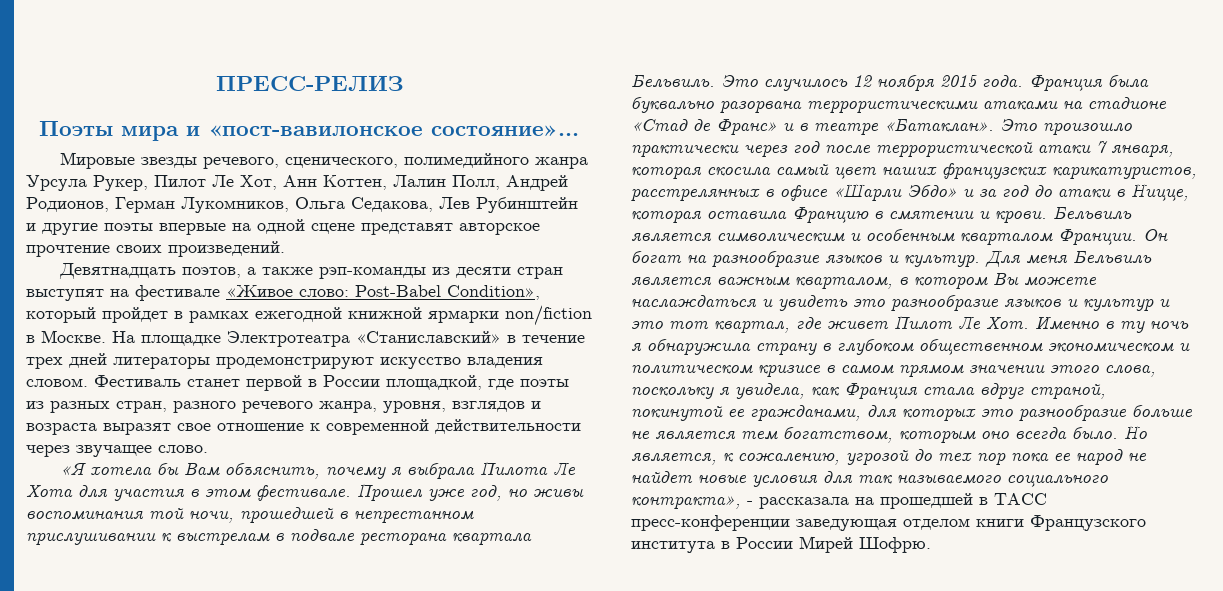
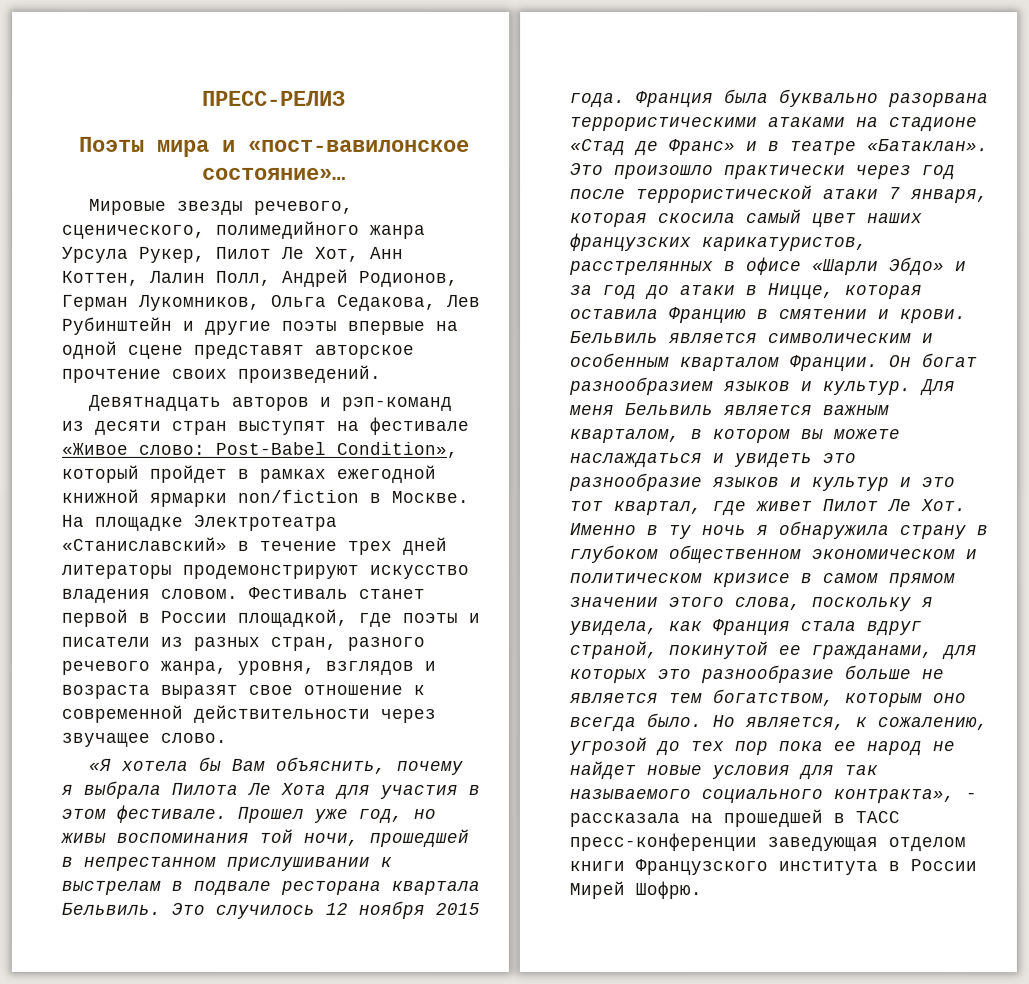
- Девятнадцать поэтов, а также рэп-команды из десяти стран выступят на фестивале «Живое слово: Post-Babel Condition», который пройдет в рамках ежегодной книжной ярмарки non/fiction в Москве.
+ Девятнадцать авторов и рэп-команд из десяти стран выступят на фестивале «Живое слово: Post-Babel Condition», который пройдет в рамках ежегодной книжной ярмарки non/fiction в Москве.
- Фестиваль станет первой в России площадкой, где поэты из разных стран, разного речевого жанра, уровня, взглядов и возраста выразят свое отношение к современной действительности через звучащее слово.
+ Фестиваль станет первой в России площадкой, где поэты и писатели из разных стран, разного речевого жанра, уровня, взглядов и возраста выразят свое отношение к современной действительности через звучащее слово.
- Он богат на разнообразие языков и культур.
+ Он богат разнообразием языков и культур.
- Для меня Бельвиль является важным кварталом, в котором Вы можете наслаждаться и увидеть это разнообразие языков и культур и это тот квартал, где живет Пилот Ле Хот. Именно в ту ночь я обнаружила страну в глубоком общественном экономическом и политическом кризисе в самом прямом значении этого слова, поскольку я увидела, как Франция стала вдруг страной, покинутой ее гражданами, для которых это разнообразие больше не является тем богатством, которым оно всегда было.
+ Для меня Бельвиль является важным кварталом, в котором вы можете наслаждаться и увидеть это разнообразие языков и культур и это тот квартал, где живет Пилот Ле Хот. Именно в ту ночь я обнаружила страну в глубоком общественном экономическом и политическом кризисе в самом прямом значении этого слова, поскольку я увидела, как Франция стала вдруг страной, покинутой ее гражданами, для которых это разнообразие больше не является тем богатством, которым оно всегда было.

